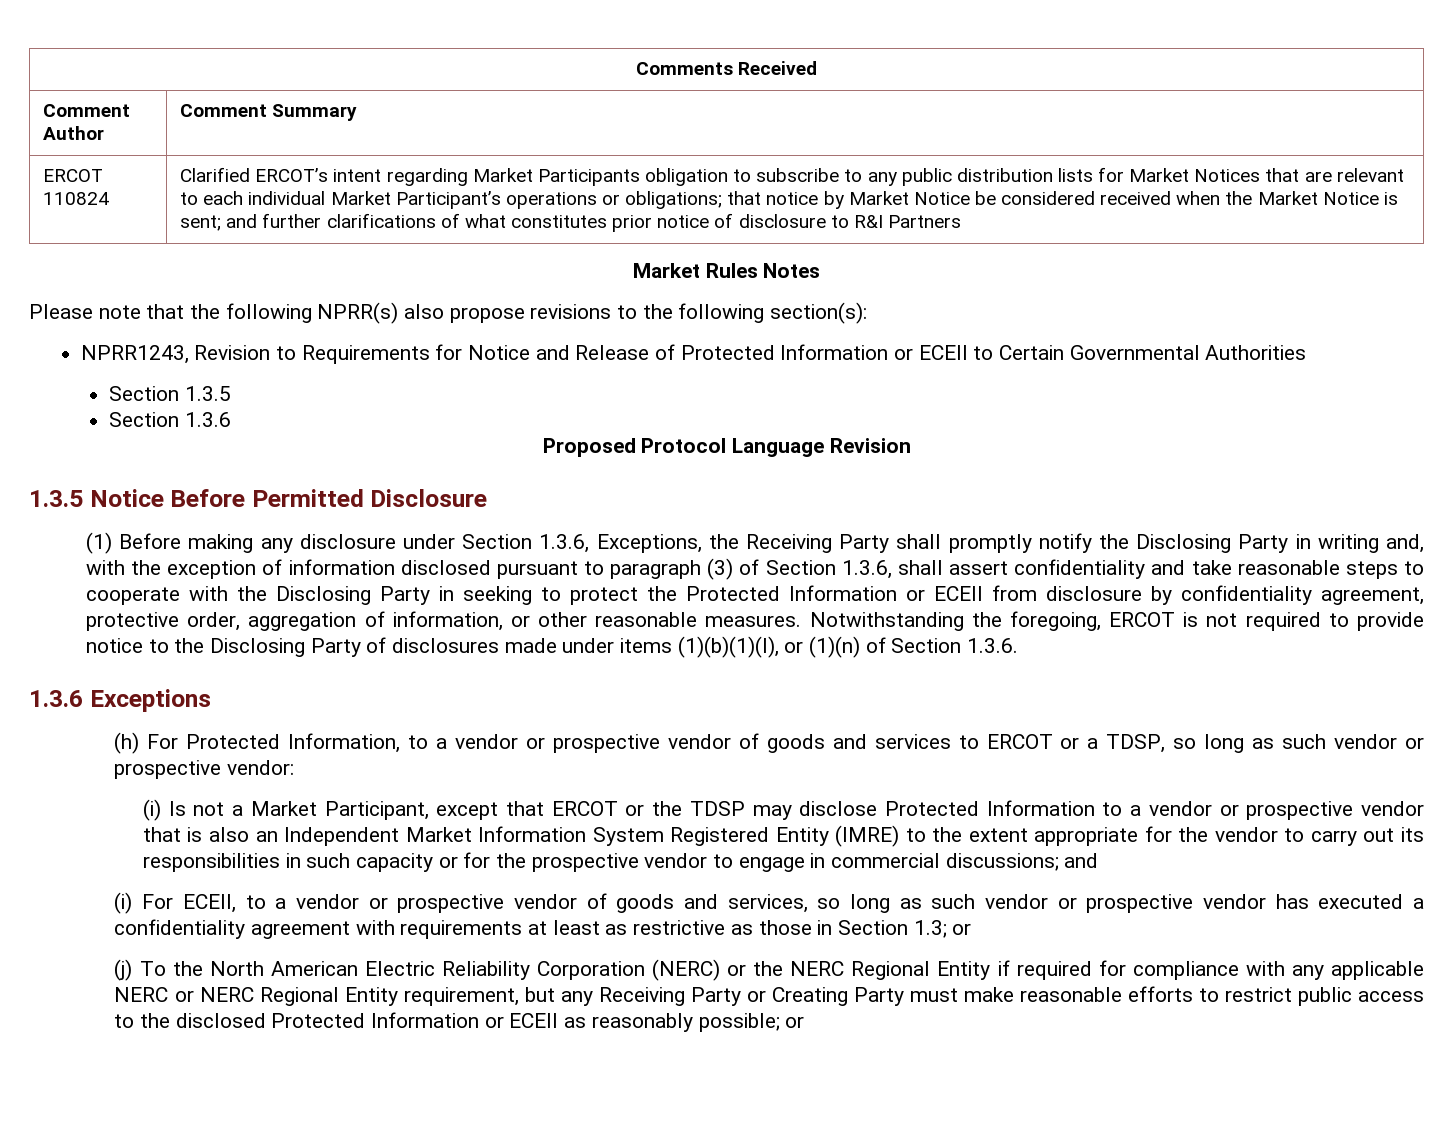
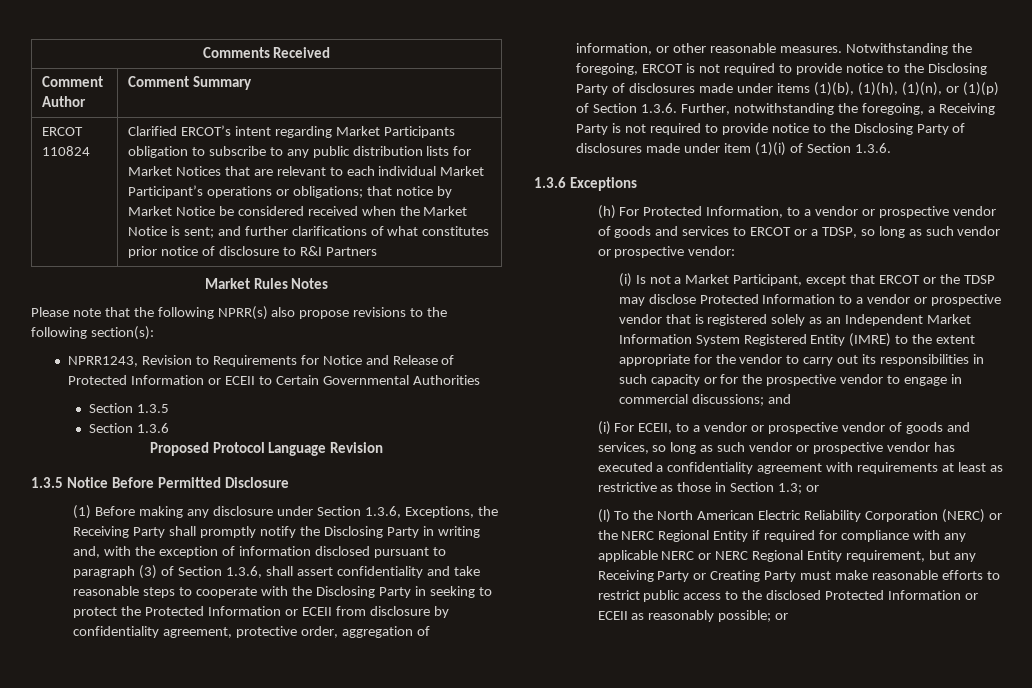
- Notwithstanding the foregoing, ERCOT is not required to provide notice to the Disclosing Party of disclosures made under items (1)(b)(1)(l), or (1)(n) of Section 1.3.6.
+ Notwithstanding the foregoing, ERCOT is not required to provide notice to the Disclosing Party of disclosures made under items (1)(b), (1)(h), (1)(n), or (1)(p) of Section 1.3.6. Further, notwithstanding the foregoing, a Receiving Party is not required to provide notice to the Disclosing Party of disclosures made under item (1)(i) of Section 1.3.6.
- (i) Is not a Market Participant, except that ERCOT or the TDSP may disclose Protected Information to a vendor or prospective vendor that is also an Independent Market Information System Registered Entity (IMRE) to the extent appropriate for the vendor to carry out its responsibilities in such capacity or for the prospective vendor to engage in commercial discussions; and
+ (i) Is not a Market Participant, except that ERCOT or the TDSP may disclose Protected Information to a vendor or prospective vendor that is registered solely as an Independent Market Information System Registered Entity (IMRE) to the extent appropriate for the vendor to carry out its responsibilities in such capacity or for the prospective vendor to engage in commercial discussions; and
- (j) To the North American Electric Reliability Corporation (NERC) or the NERC Regional Entity if required for compliance with any applicable NERC or NERC Regional Entity requirement, but any Receiving Party or Creating Party must make reasonable efforts to restrict public access to the disclosed Protected Information or ECEII as reasonably possible; or
+ (l) To the North American Electric Reliability Corporation (NERC) or the NERC Regional Entity if required for compliance with any applicable NERC or NERC Regional Entity requirement, but any Receiving Party or Creating Party must make reasonable efforts to restrict public access to the disclosed Protected Information or ECEII as reasonably possible; or

